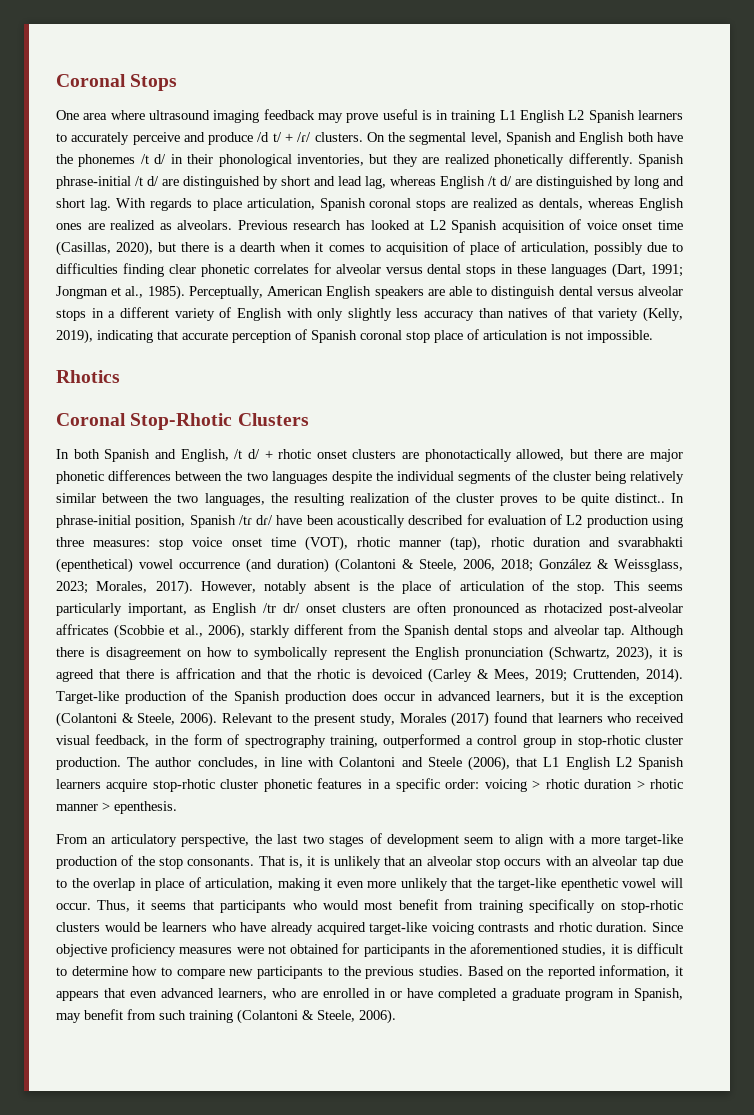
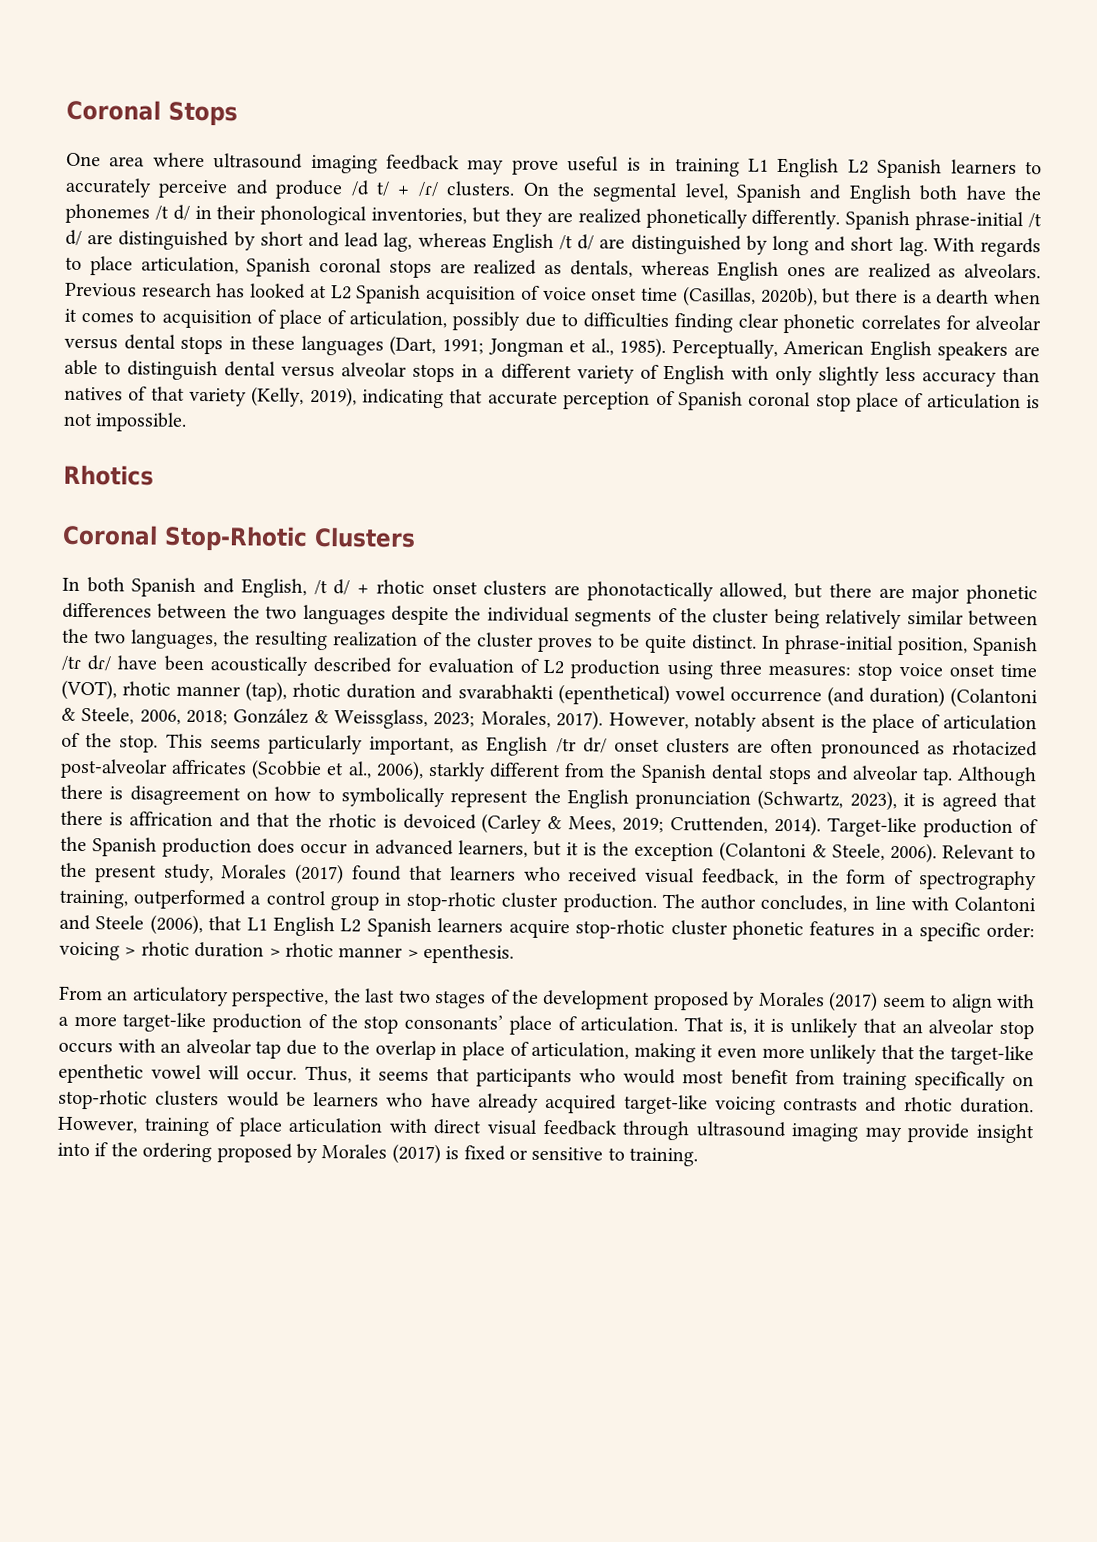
- Previous research has looked at L2 Spanish acquisition of voice onset time (Casillas, 2020), but there is a dearth when it comes to acquisition of place of articulation, possibly due to difficulties finding clear phonetic correlates for alveolar versus dental stops in these languages (Dart, 1991; Jongman et al., 1985).
+ Previous research has looked at L2 Spanish acquisition of voice onset time (Casillas, 2020b), but there is a dearth when it comes to acquisition of place of articulation, possibly due to difficulties finding clear phonetic correlates for alveolar versus dental stops in these languages (Dart, 1991; Jongman et al., 1985).
- In both Spanish and English, /t d/ + rhotic onset clusters are phonotactically allowed, but there are major phonetic differences between the two languages despite the individual segments of the cluster being relatively similar between the two languages, the resulting realization of the cluster proves to be quite distinct..
+ In both Spanish and English, /t d/ + rhotic onset clusters are phonotactically allowed, but there are major phonetic differences between the two languages despite the individual segments of the cluster being relatively similar between the two languages, the resulting realization of the cluster proves to be quite distinct.
- From an articulatory perspective, the last two stages of development seem to align with a more target-like production of the stop consonants.
+ From an articulatory perspective, the last two stages of the development proposed by Morales (2017) seem to align with a more target-like production of the stop consonants’ place of articulation.
- Since objective proficiency measures were not obtained for participants in the aforementioned studies, it is difficult to determine how to compare new participants to the previous studies. Based on the reported information, it appears that even advanced learners, who are enrolled in or have completed a graduate program in Spanish, may benefit from such training (Colantoni & Steele, 2006).
+ However, training of place articulation with direct visual feedback through ultrasound imaging may provide insight into if the ordering proposed by Morales (2017) is fixed or sensitive to training.

